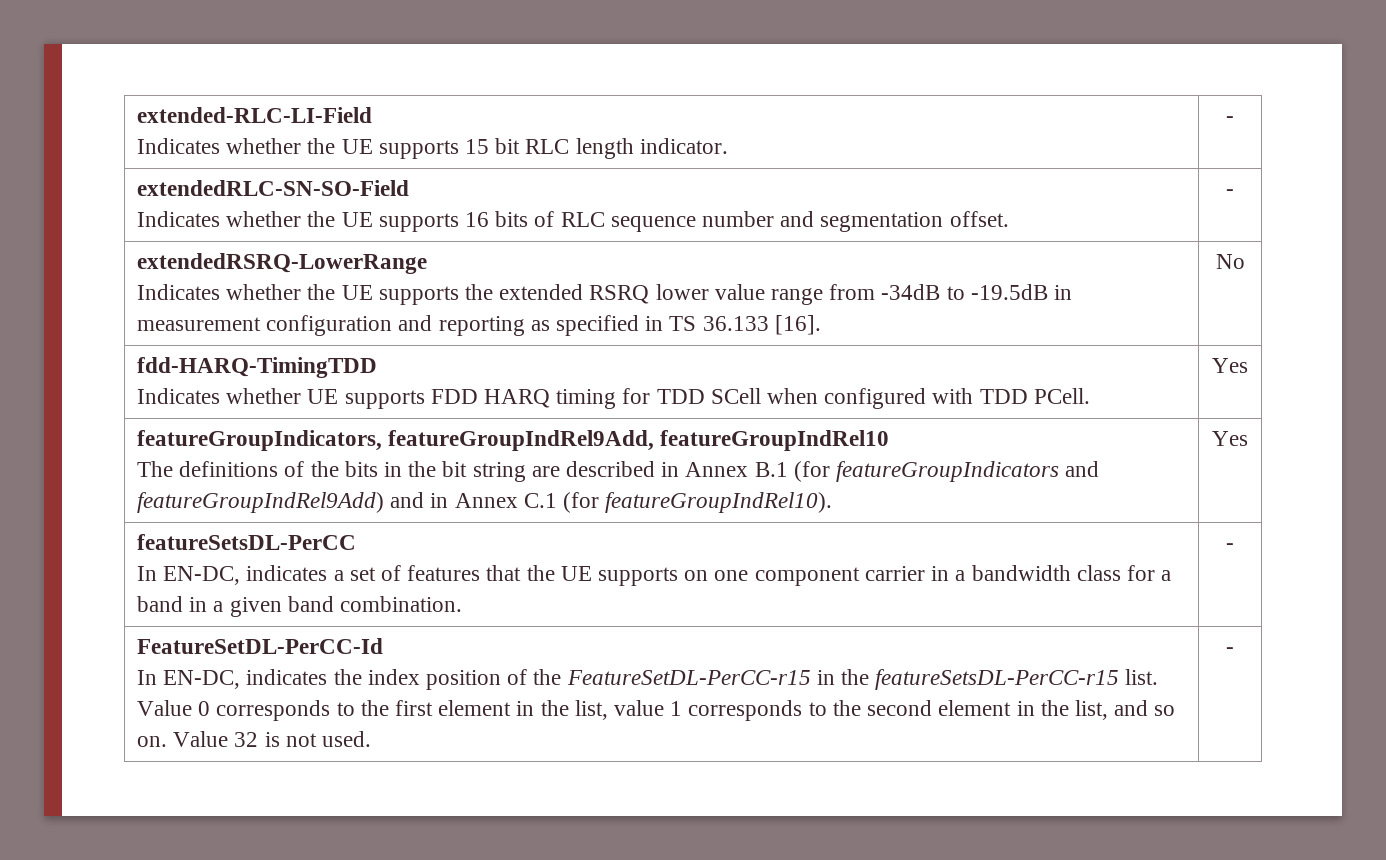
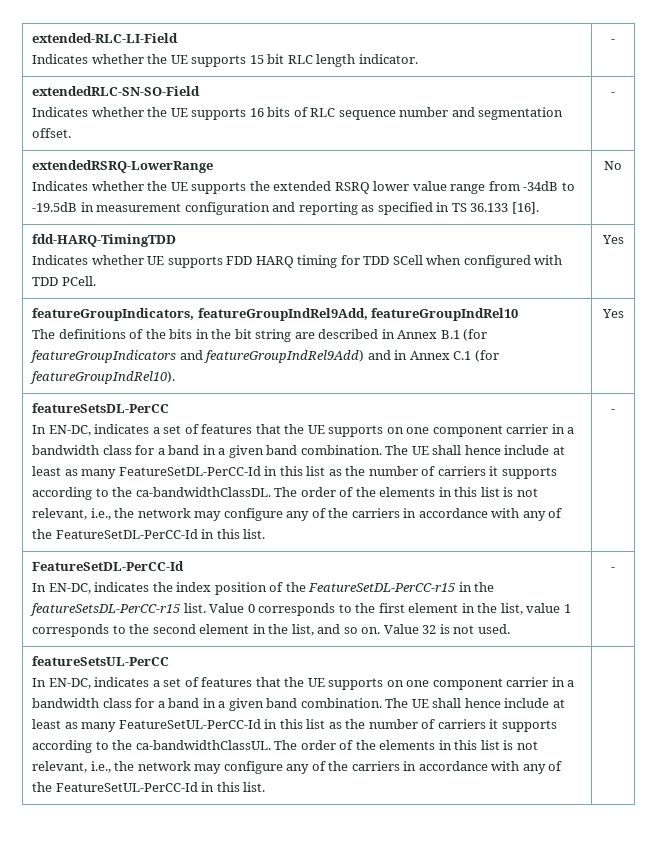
+ The UE shall hence include at least as many FeatureSetDL-PerCC-Id in this list as the number of carriers it supports according to the ca-bandwidthClassDL. The order of the elements in this list is not relevant, i.e., the network may configure any of the carriers in accordance with any of the FeatureSetDL-PerCC-Id in this list.
+ featureSetsUL-PerCC
+ In EN-DC, indicates a set of features that the UE supports on one component carrier in a bandwidth class for a band in a given band combination. The UE shall hence include at least as many FeatureSetUL-PerCC-Id in this list as the number of carriers it supports according to the ca-bandwidthClassUL. The order of the elements in this list is not relevant, i.e., the network may configure any of the carriers in accordance with any of the FeatureSetUL-PerCC-Id in this list.

